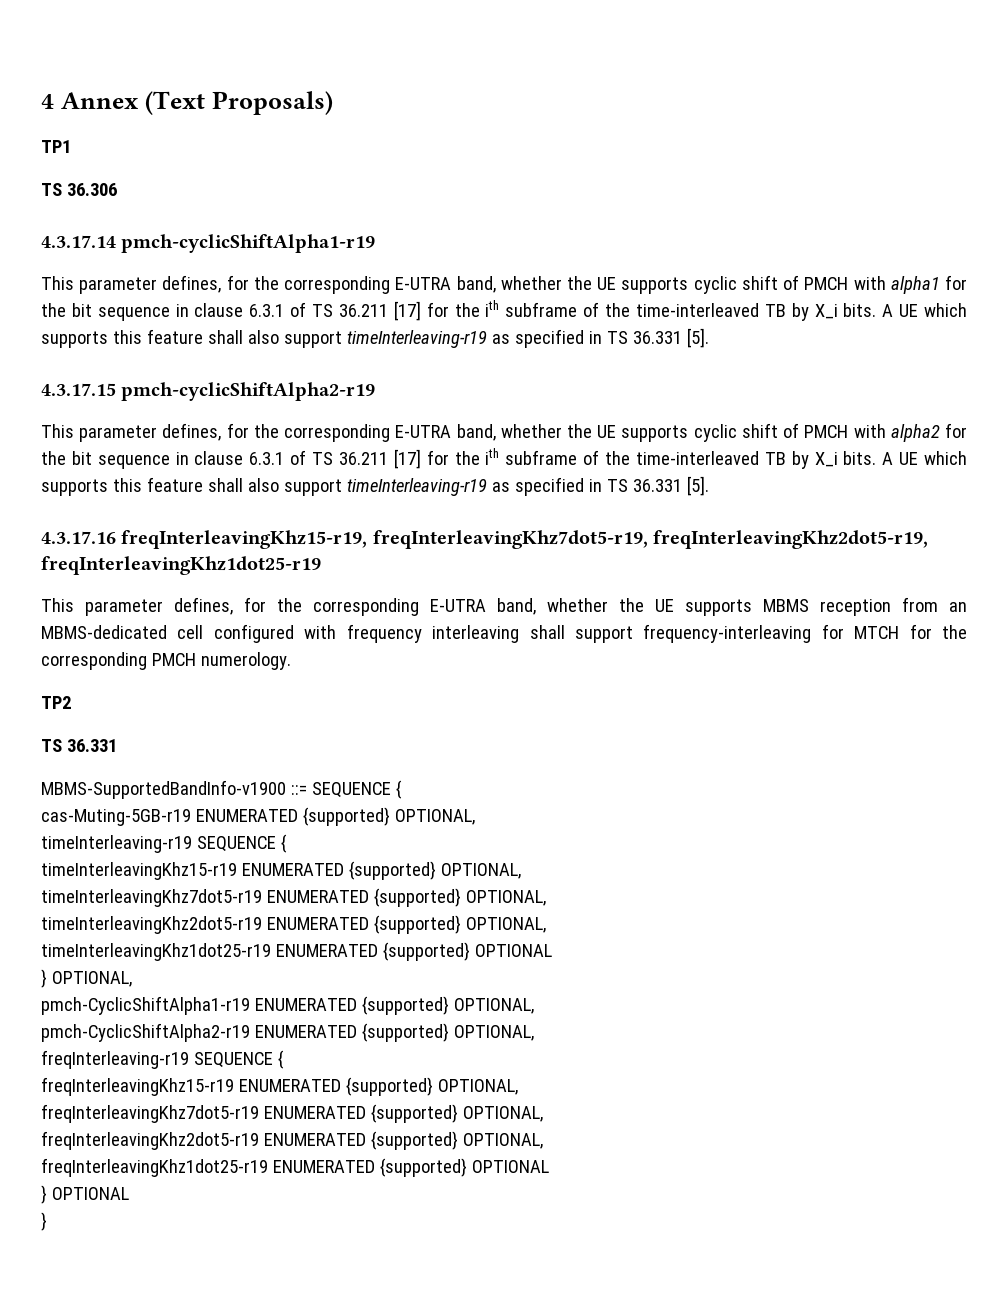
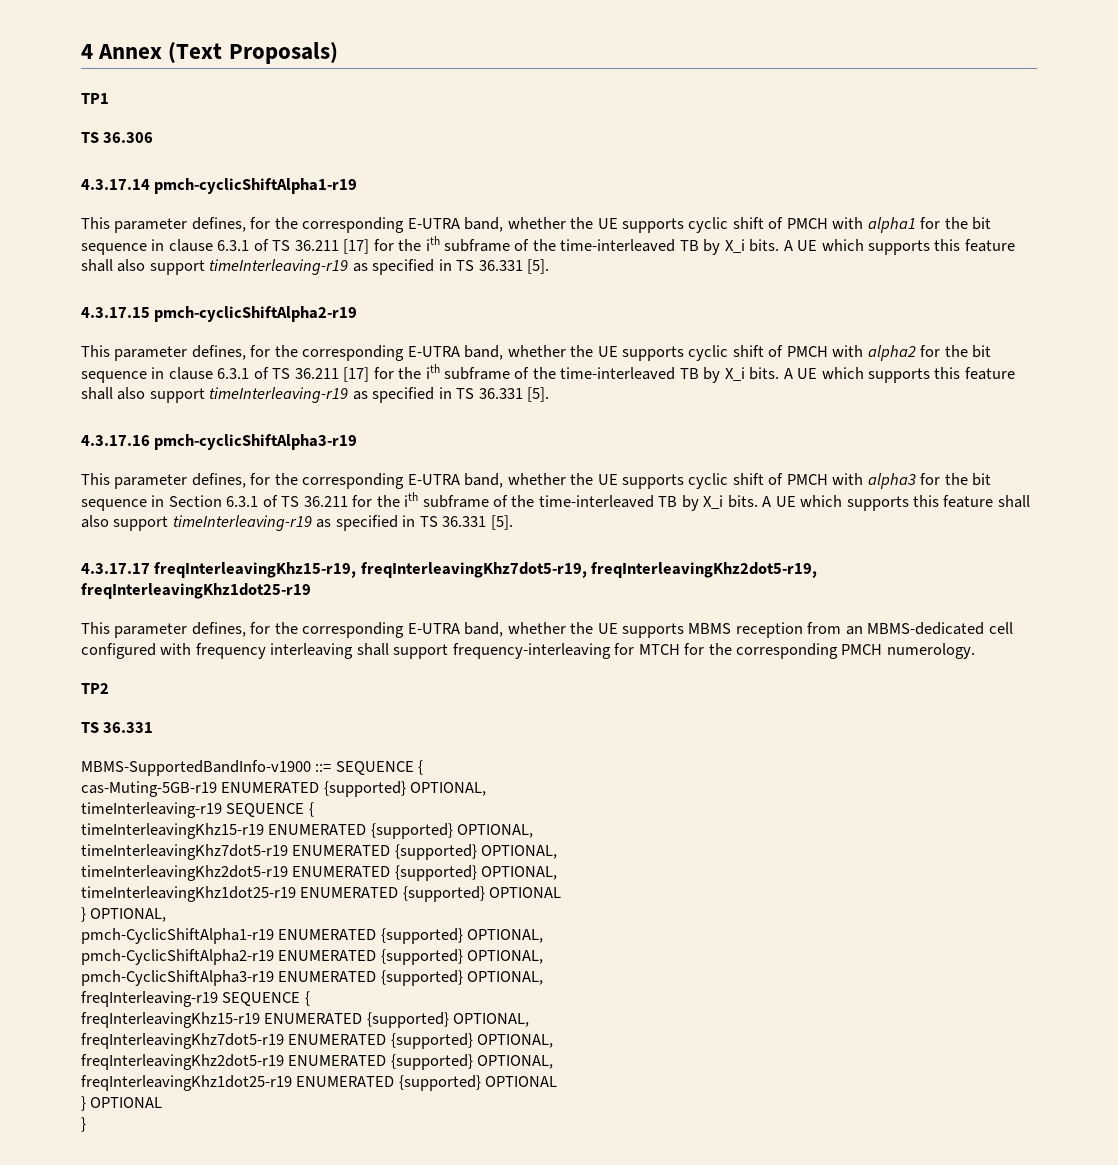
- 4.3.17.16 freqInterleavingKhz15-r19, freqInterleavingKhz7dot5-r19, freqInterleavingKhz2dot5-r19, freqInterleavingKhz1dot25-r19
+ 4.3.17.16 pmch-cyclicShiftAlpha3-r19
+ This parameter defines, for the corresponding E-UTRA band, whether the UE supports cyclic shift of PMCH with alpha3 for the bit sequence in Section 6.3.1 of TS 36.211 for the ith subframe of the time-interleaved TB by X_i bits. A UE which supports this feature shall also support timeInterleaving-r19 as specified in TS 36.331 [5].
+ 4.3.17.17 freqInterleavingKhz15-r19, freqInterleavingKhz7dot5-r19, freqInterleavingKhz2dot5-r19, freqInterleavingKhz1dot25-r19
+ pmch-CyclicShiftAlpha3-r19 ENUMERATED {supported} OPTIONAL,

